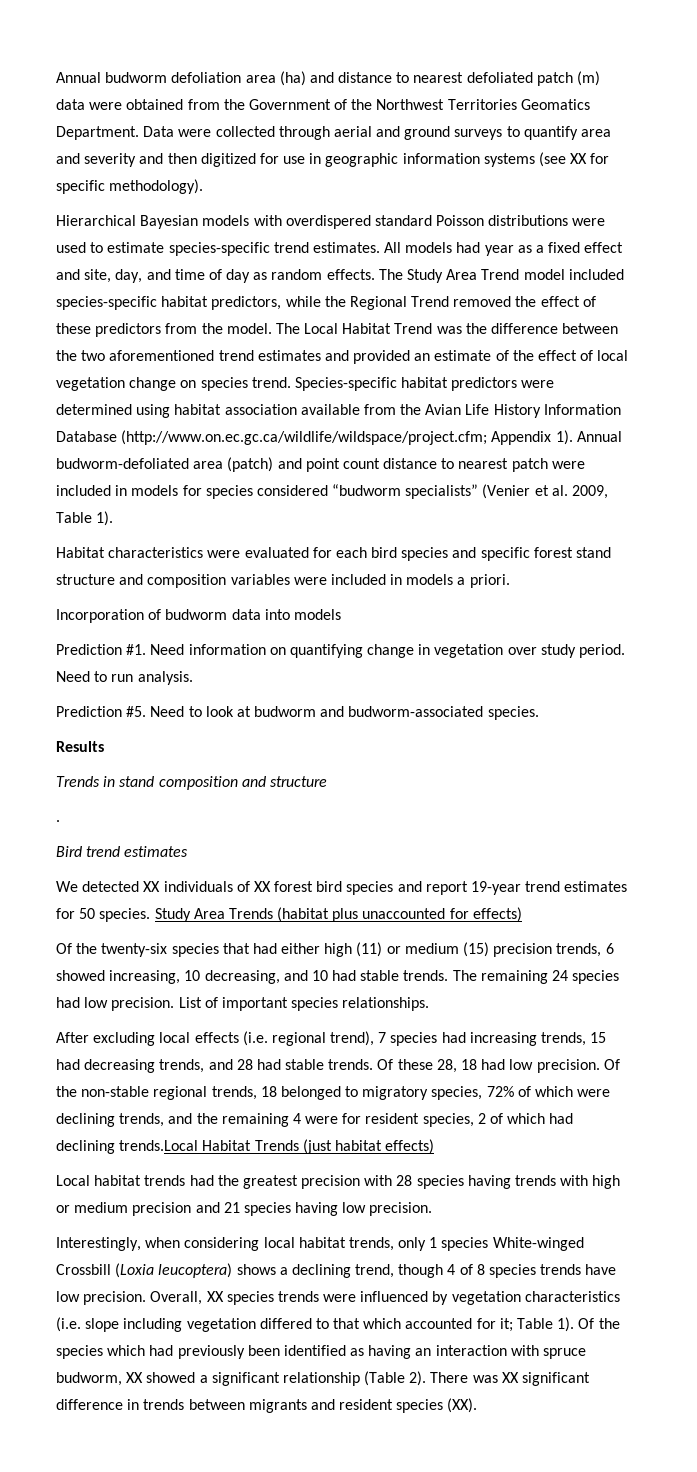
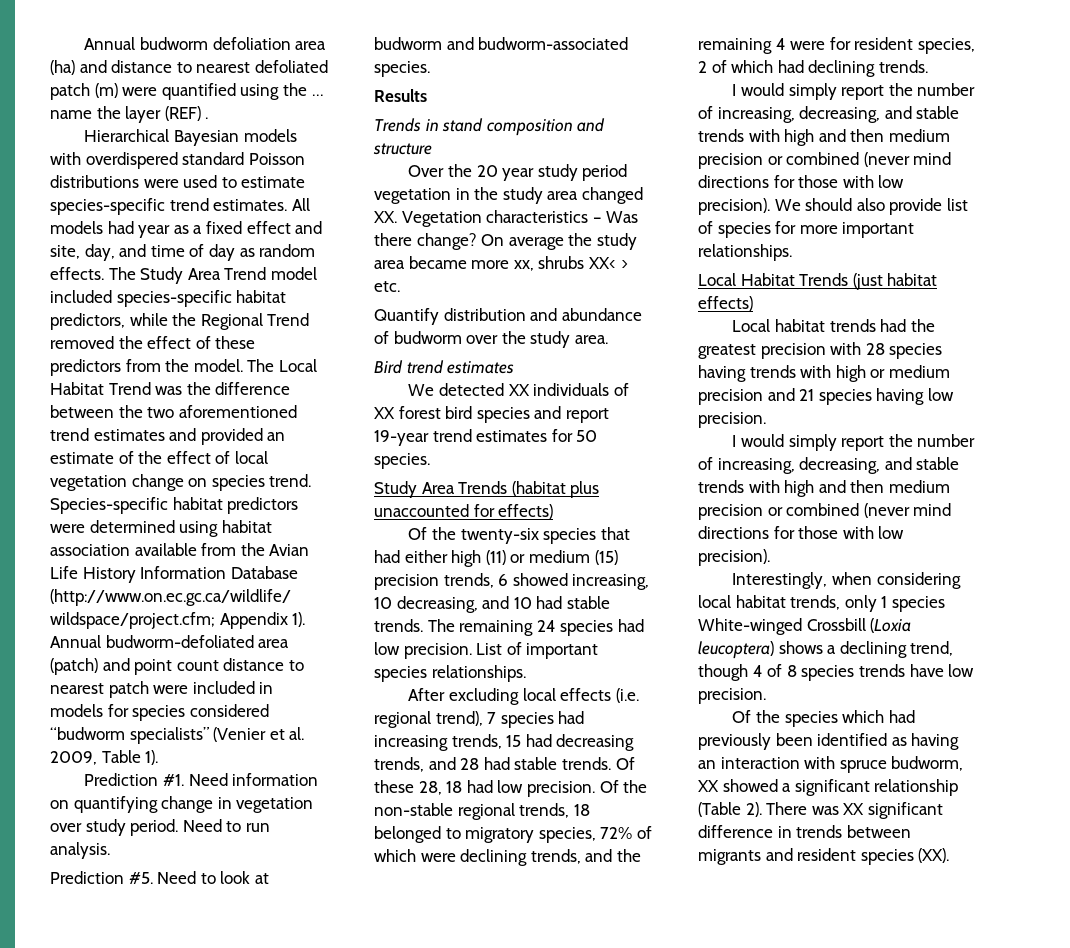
- Annual budworm defoliation area (ha) and distance to nearest defoliated patch (m) data were obtained from the Government of the Northwest Territories Geomatics Department. Data were collected through aerial and ground surveys to quantify area and severity and then digitized for use in geographic information systems (see XX for specific methodology).
+ Annual budworm defoliation area (ha) and distance to nearest defoliated patch (m) were quantified using the … name the layer (REF) .
- Habitat characteristics were evaluated for each bird species and specific forest stand structure and composition variables were included in models a priori.
- Incorporation of budworm data into models
- .
+ Over the 20 year study period vegetation in the study area changed XX. Vegetation characteristics – Was there change? On average the study area became more xx, shrubs XX< > etc.
+ Quantify distribution and abundance of budworm over the study area.
- We detected XX individuals of XX forest bird species and report 19-year trend estimates for 50 species. Study Area Trends (habitat plus unaccounted for effects)
+ We detected XX individuals of XX forest bird species and report 19-year trend estimates for 50 species.
+ Study Area Trends (habitat plus unaccounted for effects)
- Of the non-stable regional trends, 18 belonged to migratory species, 72% of which were declining trends, and the remaining 4 were for resident species, 2 of which had declining trends.Local Habitat Trends (just habitat effects)
+ Of the non-stable regional trends, 18 belonged to migratory species, 72% of which were declining trends, and the remaining 4 were for resident species, 2 of which had declining trends.
+ I would simply report the number of increasing, decreasing, and stable trends with high and then medium precision or combined (never mind directions for those with low precision). We should also provide list of species for more important relationships.
+ Local Habitat Trends (just habitat effects)
  Local habitat trends had the greatest precision with 28 species having trends with high or medium precision and 21 species having low precision.
+ I would simply report the number of increasing, decreasing, and stable trends with high and then medium precision or combined (never mind directions for those with low precision).
- Interestingly, when considering local habitat trends, only 1 species White-winged Crossbill (Loxia leucoptera) shows a declining trend, though 4 of 8 species trends have low precision. Overall, XX species trends were influenced by vegetation characteristics (i.e. slope including vegetation differed to that which accounted for it; Table 1). Of the species which had previously been identified as having an interaction with spruce budworm, XX showed a significant relationship (Table 2).
+ Interestingly, when considering local habitat trends, only 1 species White-winged Crossbill (Loxia leucoptera) shows a declining trend, though 4 of 8 species trends have low precision.
+ Of the species which had previously been identified as having an interaction with spruce budworm, XX showed a significant relationship (Table 2).

